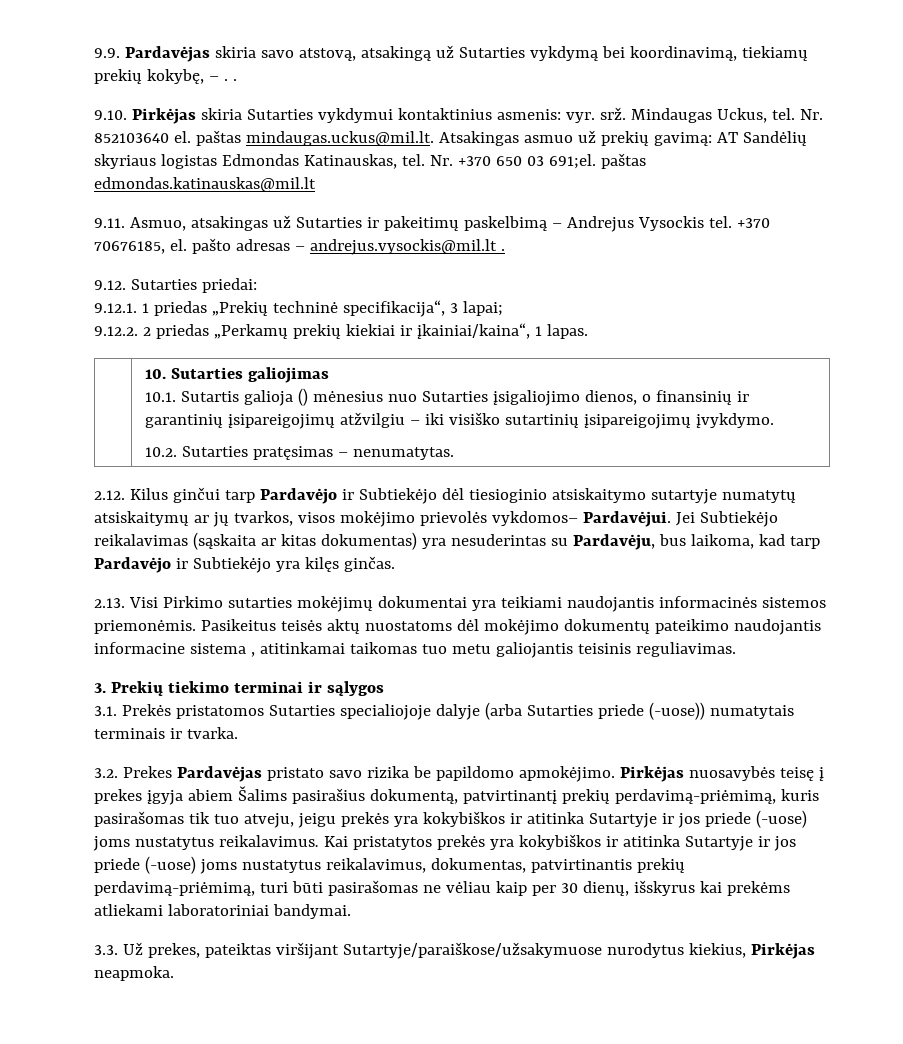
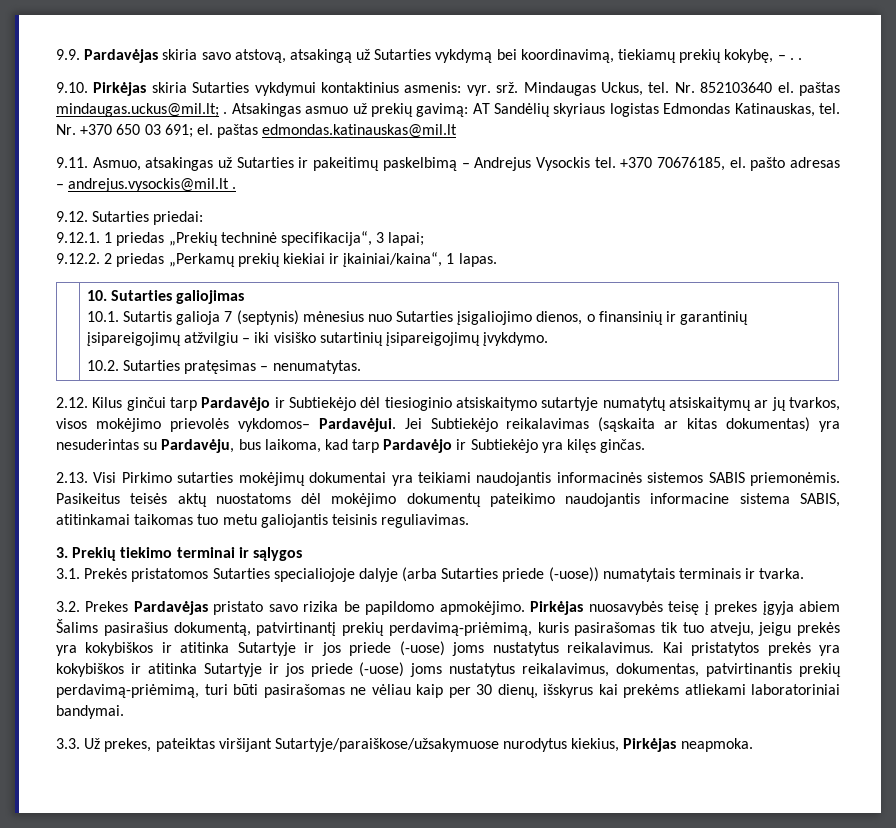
- Nr. 852103640 el. paštas mindaugas.uckus@mil.lt. Atsakingas asmuo už prekių gavimą: AT Sandėlių skyriaus logistas Edmondas Katinauskas, tel.
+ Nr. 852103640 el. paštas mindaugas.uckus@mil.lt; . Atsakingas asmuo už prekių gavimą: AT Sandėlių skyriaus logistas Edmondas Katinauskas, tel.
- Nr. +370 650 03 691;el. paštas edmondas.katinauskas@mil.lt
+ Nr. +370 650 03 691; el. paštas edmondas.katinauskas@mil.lt
  | 10. Sutarties galiojimas
- 10.1. Sutartis galioja () mėnesius nuo Sutarties įsigaliojimo dienos, o finansinių ir garantinių įsipareigojimų atžvilgiu – iki visiško sutartinių įsipareigojimų įvykdymo.
+ 10.1. Sutartis galioja 7 (septynis) mėnesius nuo Sutarties įsigaliojimo dienos, o finansinių ir garantinių įsipareigojimų atžvilgiu – iki visiško sutartinių įsipareigojimų įvykdymo.
- 2.13. Visi Pirkimo sutarties mokėjimų dokumentai yra teikiami naudojantis informacinės sistemos priemonėmis.
+ 2.13. Visi Pirkimo sutarties mokėjimų dokumentai yra teikiami naudojantis informacinės sistemos SABIS priemonėmis.
- Pasikeitus teisės aktų nuostatoms dėl mokėjimo dokumentų pateikimo naudojantis informacine sistema , atitinkamai taikomas tuo metu galiojantis teisinis reguliavimas.
+ Pasikeitus teisės aktų nuostatoms dėl mokėjimo dokumentų pateikimo naudojantis informacine sistema SABIS, atitinkamai taikomas tuo metu galiojantis teisinis reguliavimas.

